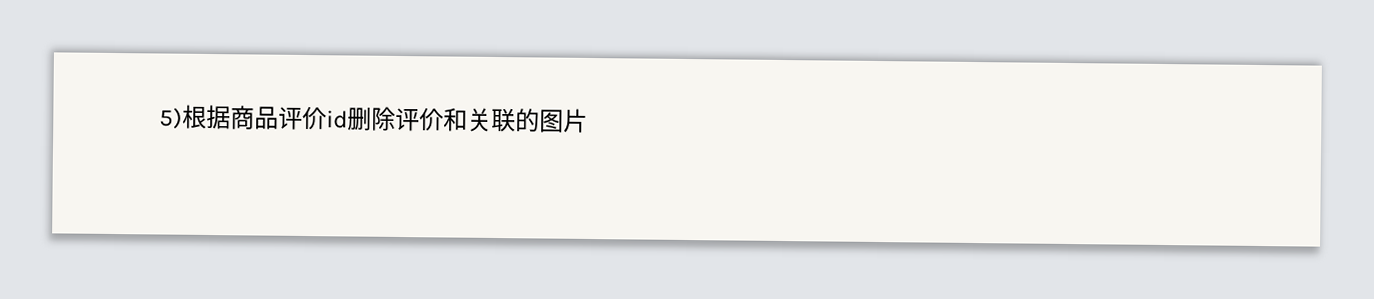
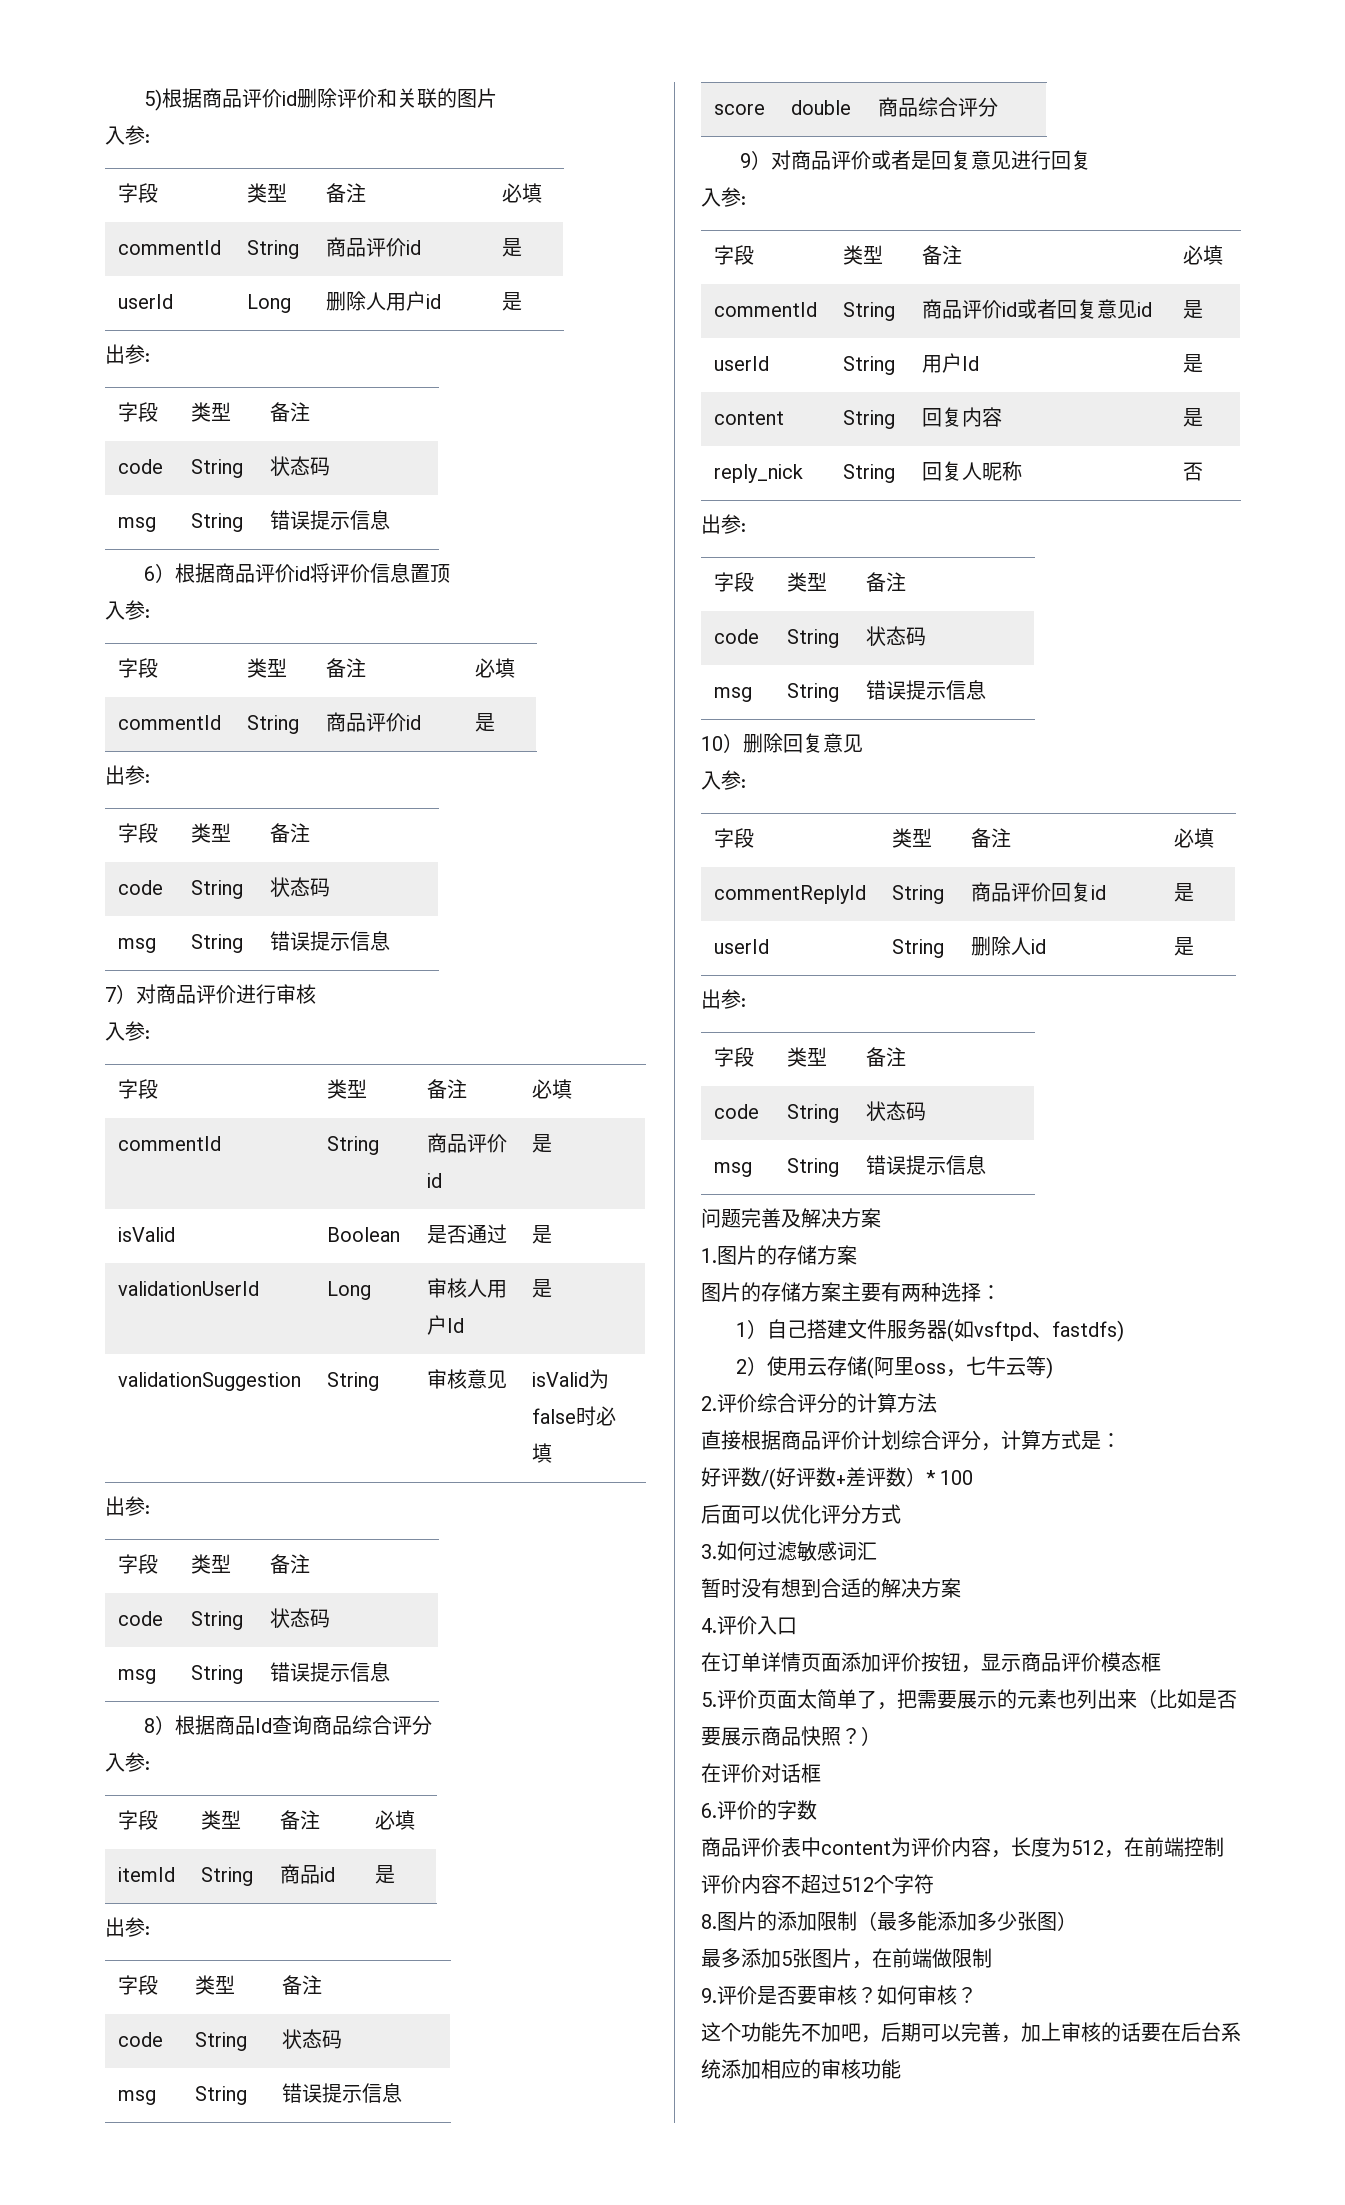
  5)根据商品评价id删除评价和关联的图片
+ 入参:
+ 字段 | 类型 | 备注 | 必填
+ commentId | String | 商品评价id | 是
+ userId | Long | 删除人用户id | 是
+ 出参:
+ 字段 | 类型 | 备注
+ code | String | 状态码
+ msg | String | 错误提示信息
+ 6）根据商品评价id将评价信息置顶
+ 入参:
+ 字段 | 类型 | 备注 | 必填
+ commentId | String | 商品评价id | 是
+ 出参:
+ 字段 | 类型 | 备注
+ code | String | 状态码
+ msg | String | 错误提示信息
+ 7）对商品评价进行审核
+ 入参:
+ 字段 | 类型 | 备注 | 必填
+ commentId | String | 商品评价id | 是
+ isValid | Boolean | 是否通过 | 是
+ validationUserId | Long | 审核人用户Id | 是
+ validationSuggestion | String | 审核意见 | isValid为false时必填
+ 出参:
+ 字段 | 类型 | 备注
+ code | String | 状态码
+ msg | String | 错误提示信息
+ 8）根据商品Id查询商品综合评分
+ 入参:
+ 字段 | 类型 | 备注 | 必填
+ itemId | String | 商品id | 是
+ 出参:
+ 字段 | 类型 | 备注
+ code | String | 状态码
+ msg | String | 错误提示信息
+ score | double | 商品综合评分
+ 9）对商品评价或者是回复意见进行回复
+ 入参:
+ 字段 | 类型 | 备注 | 必填
+ commentId | String | 商品评价id或者回复意见id | 是
+ userId | String | 用户Id | 是
+ content | String | 回复内容 | 是
+ reply_nick | String | 回复人昵称 | 否
+ 出参:
+ 字段 | 类型 | 备注
+ code | String | 状态码
+ msg | String | 错误提示信息
+ 10）删除回复意见
+ 入参:
+ 字段 | 类型 | 备注 | 必填
+ commentReplyId | String | 商品评价回复id | 是
+ userId | String | 删除人id | 是
+ 出参:
+ 字段 | 类型 | 备注
+ code | String | 状态码
+ msg | String | 错误提示信息
+ 问题完善及解决方案
+ 1.图片的存储方案
+ 图片的存储方案主要有两种选择：
+ 1）自己搭建文件服务器(如vsftpd、fastdfs)
+ 2）使用云存储(阿里oss，七牛云等)
+ 2.评价综合评分的计算方法
+ 直接根据商品评价计划综合评分，计算方式是：
+ 好评数/(好评数+差评数）* 100
+ 后面可以优化评分方式
+ 3.如何过滤敏感词汇
+ 暂时没有想到合适的解决方案
+ 4.评价入口
+ 在订单详情页面添加评价按钮，显示商品评价模态框
+ 5.评价页面太简单了，把需要展示的元素也列出来（比如是否要展示商品快照？）
+ 在评价对话框
+ 6.评价的字数
+ 商品评价表中content为评价内容，长度为512，在前端控制评价内容不超过512个字符
+ 8.图片的添加限制（最多能添加多少张图）
+ 最多添加5张图片，在前端做限制
+ 9.评价是否要审核？如何审核？
+ 这个功能先不加吧，后期可以完善，加上审核的话要在后台系统添加相应的审核功能

